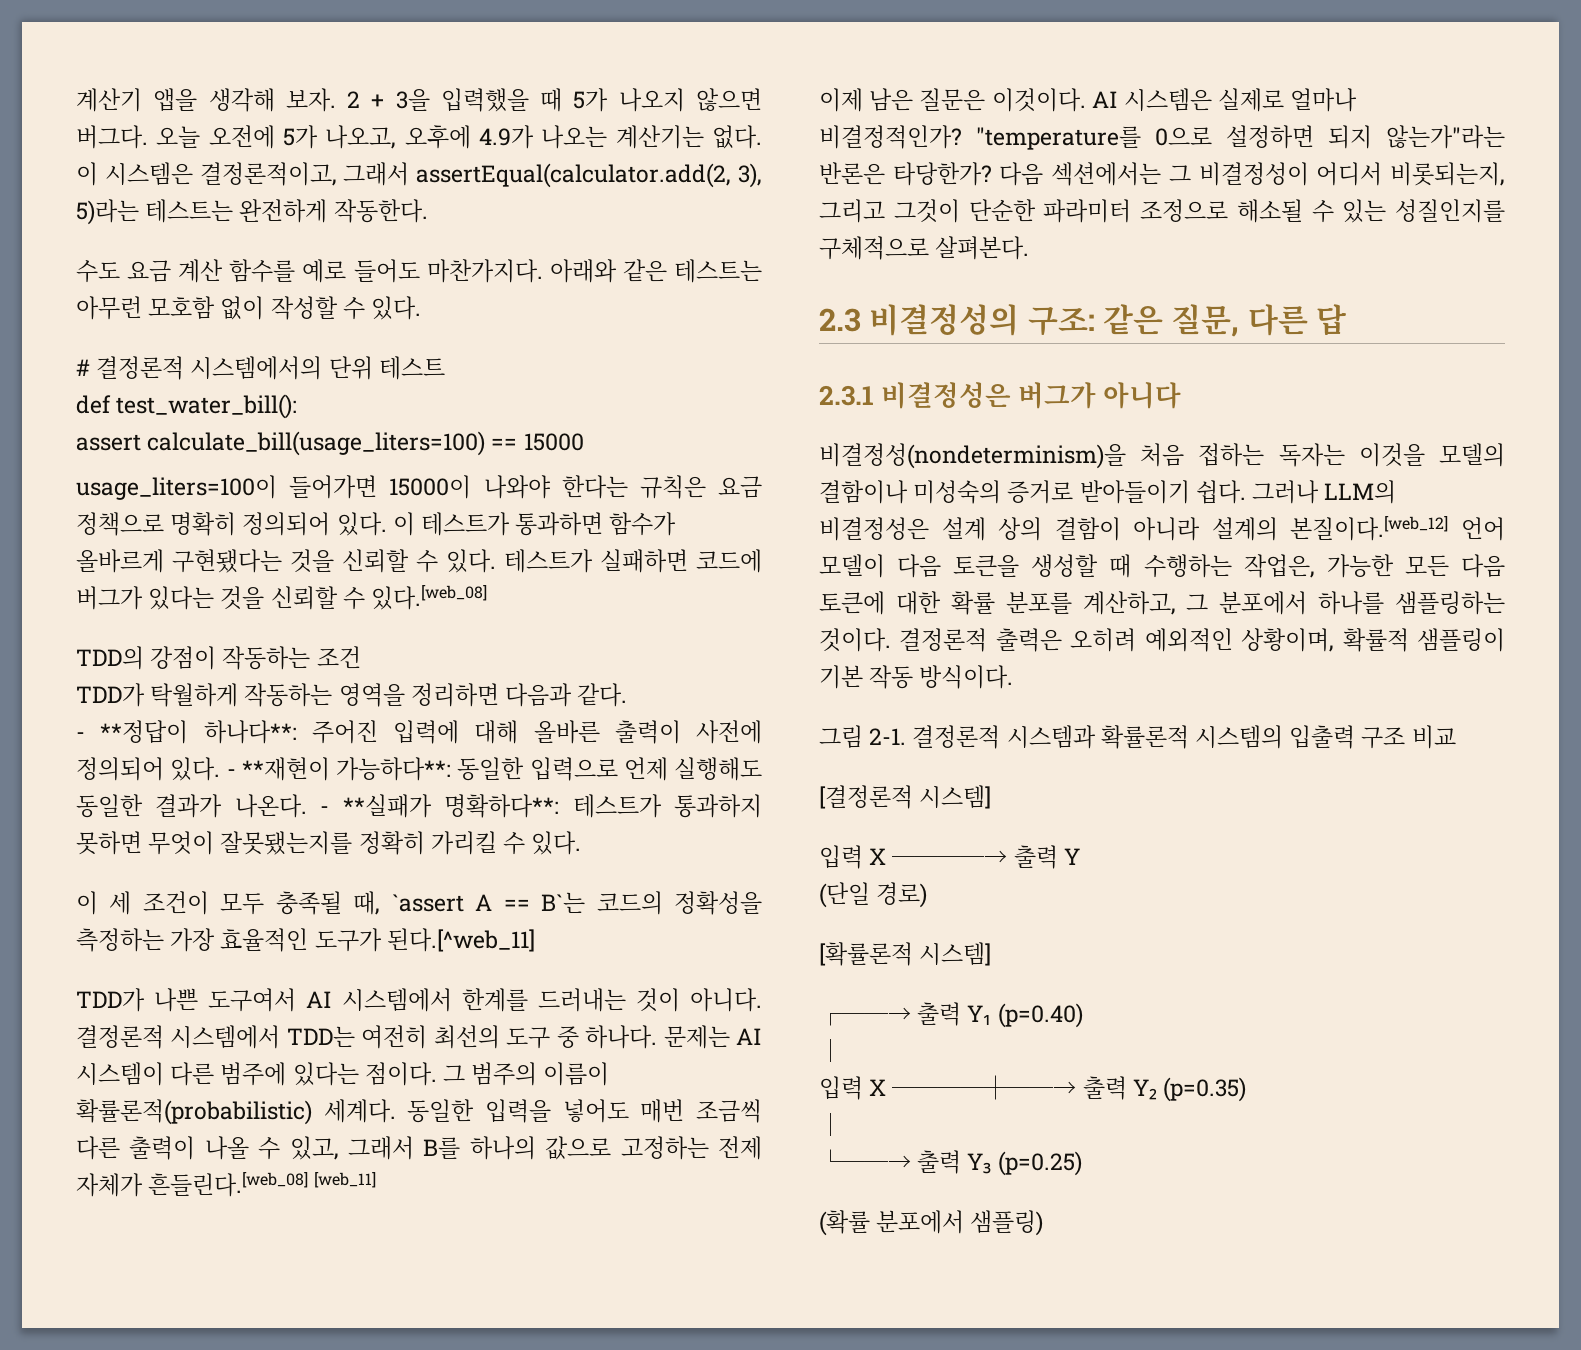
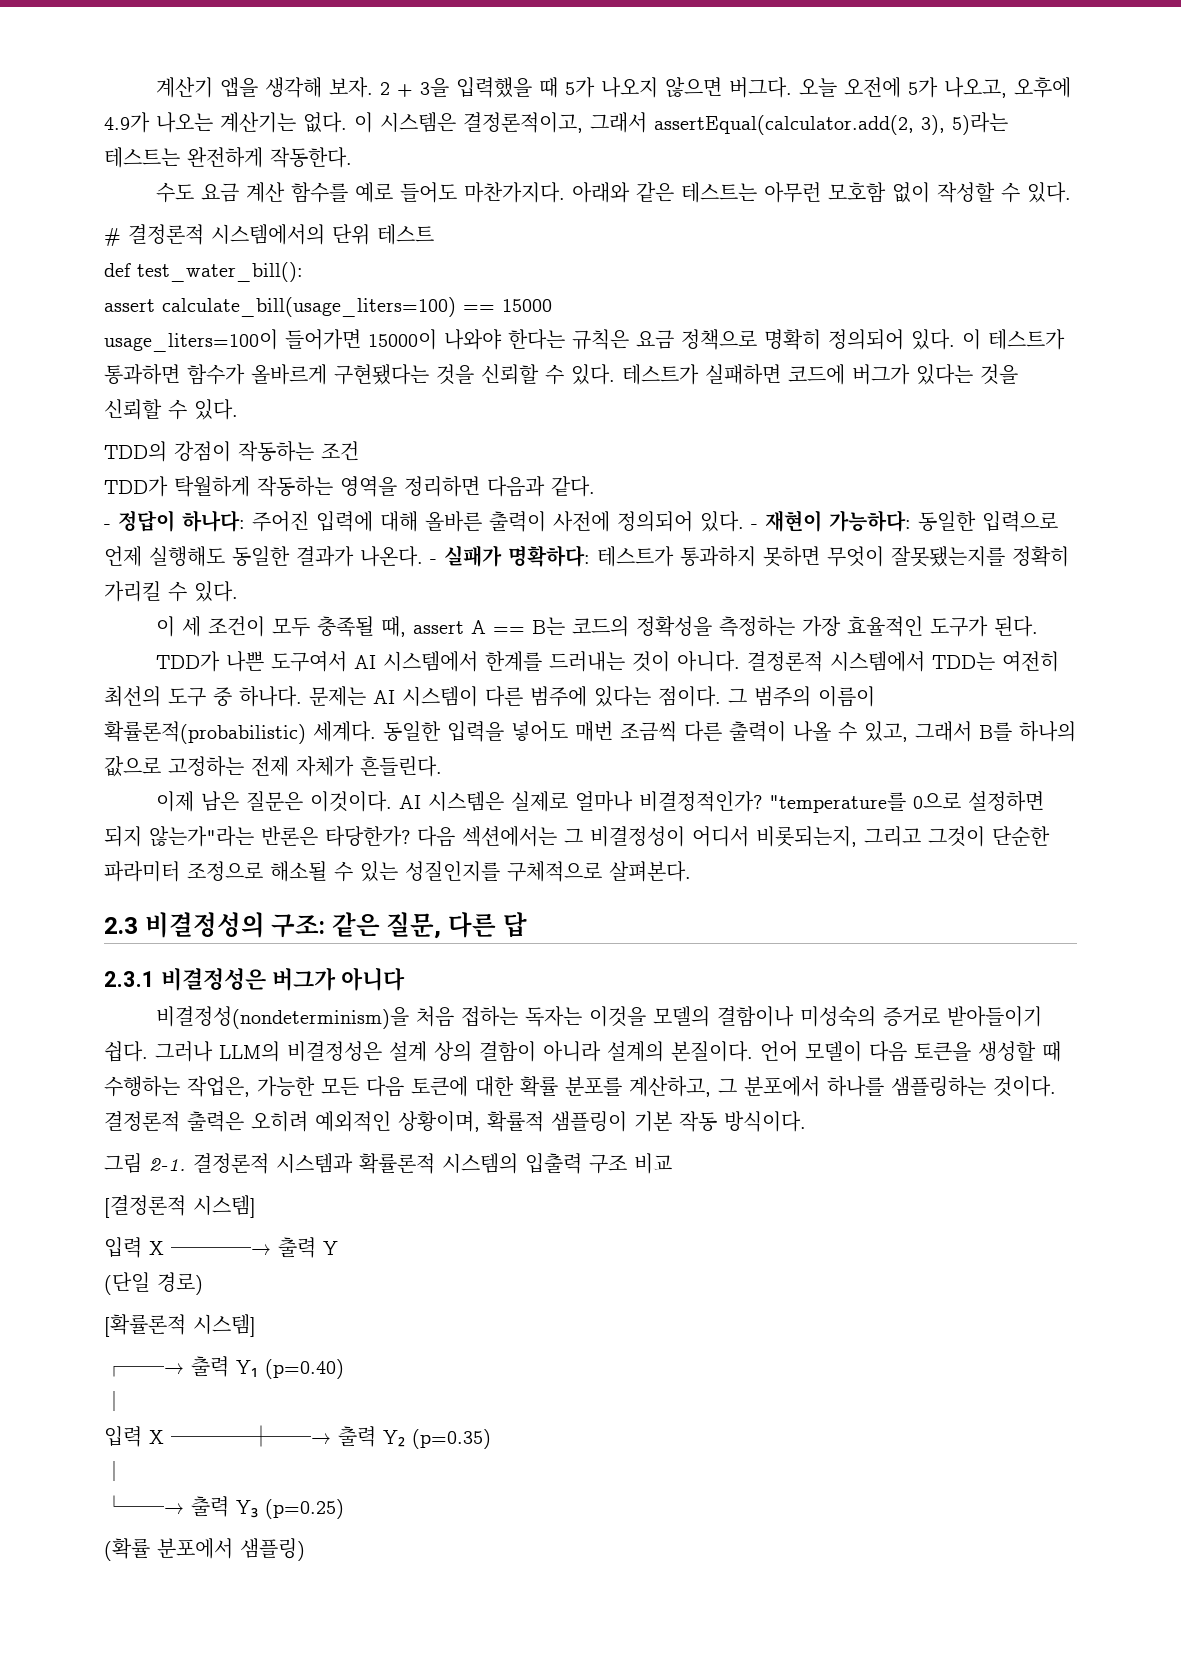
- 테스트가 실패하면 코드에 버그가 있다는 것을 신뢰할 수 있다.[web_08]
+ 테스트가 실패하면 코드에 버그가 있다는 것을 신뢰할 수 있다.
- - **정답이 하나다**: 주어진 입력에 대해 올바른 출력이 사전에 정의되어 있다.
+ - 정답이 하나다: 주어진 입력에 대해 올바른 출력이 사전에 정의되어 있다.
- - **재현이 가능하다**: 동일한 입력으로 언제 실행해도 동일한 결과가 나온다.
+ - 재현이 가능하다: 동일한 입력으로 언제 실행해도 동일한 결과가 나온다.
- - **실패가 명확하다**: 테스트가 통과하지 못하면 무엇이 잘못됐는지를 정확히 가리킬 수 있다.
+ - 실패가 명확하다: 테스트가 통과하지 못하면 무엇이 잘못됐는지를 정확히 가리킬 수 있다.
- 이 세 조건이 모두 충족될 때, `assert A == B`는 코드의 정확성을 측정하는 가장 효율적인 도구가 된다.[^web_11]
+ 이 세 조건이 모두 충족될 때, assert A == B는 코드의 정확성을 측정하는 가장 효율적인 도구가 된다.
- 동일한 입력을 넣어도 매번 조금씩 다른 출력이 나올 수 있고, 그래서 B를 하나의 값으로 고정하는 전제 자체가 흔들린다.[web_08] [web_11]
+ 동일한 입력을 넣어도 매번 조금씩 다른 출력이 나올 수 있고, 그래서 B를 하나의 값으로 고정하는 전제 자체가 흔들린다.
- 그러나 LLM의 비결정성은 설계 상의 결함이 아니라 설계의 본질이다.[web_12] 언어 모델이 다음 토큰을 생성할 때 수행하는 작업은, 가능한 모든 다음 토큰에 대한 확률 분포를 계산하고, 그 분포에서 하나를 샘플링하는 것이다.
+ 그러나 LLM의 비결정성은 설계 상의 결함이 아니라 설계의 본질이다. 언어 모델이 다음 토큰을 생성할 때 수행하는 작업은, 가능한 모든 다음 토큰에 대한 확률 분포를 계산하고, 그 분포에서 하나를 샘플링하는 것이다.

